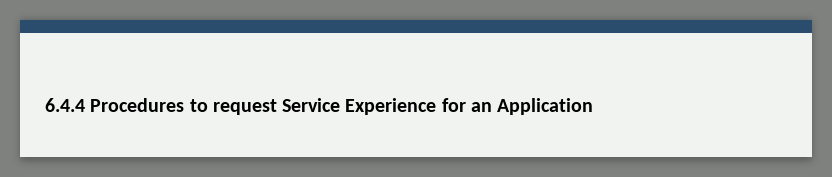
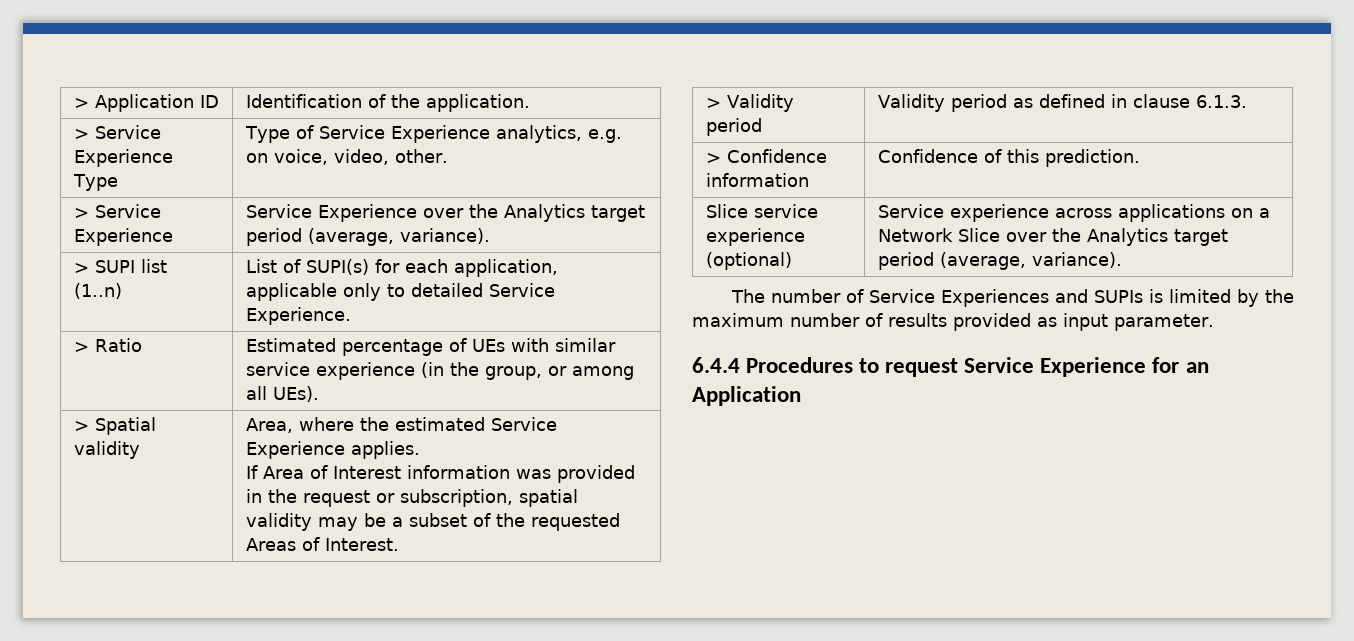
+ > Application ID | Identification of the application.
+ > Service Experience Type | Type of Service Experience analytics, e.g. on voice, video, other.
+ > Service Experience | Service Experience over the Analytics target period (average, variance).
+ > SUPI list (1..n) | List of SUPI(s) for each application, applicable only to detailed Service Experience.
+ > Ratio | Estimated percentage of UEs with similar service experience (in the group, or among all UEs).
+ > Spatial validity | Area, where the estimated Service Experience applies.
+ If Area of Interest information was provided in the request or subscription, spatial validity may be a subset of the requested Areas of Interest.
+ > Validity period | Validity period as defined in clause 6.1.3.
+ > Confidence information | Confidence of this prediction.
+ Slice service experience (optional) | Service experience across applications on a Network Slice over the Analytics target period (average, variance).
+ The number of Service Experiences and SUPIs is limited by the maximum number of results provided as input parameter.

